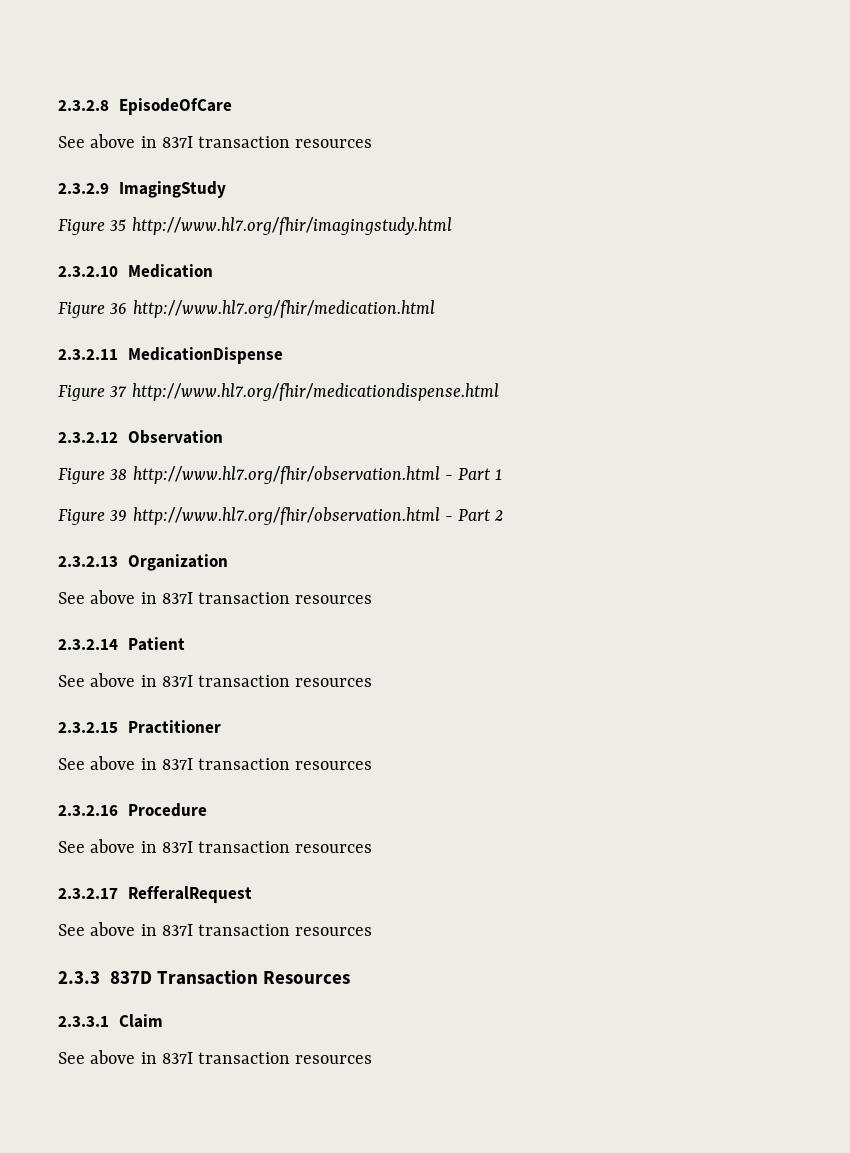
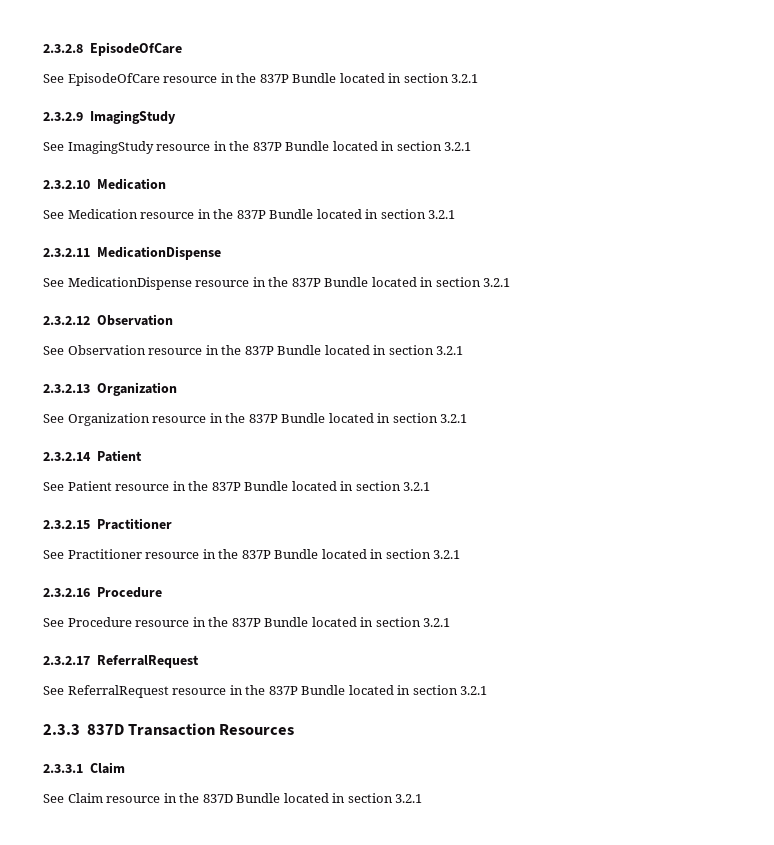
  2.3.2.8 EpisodeOfCare
- See above in 837I transaction resources
+ See EpisodeOfCare resource in the 837P Bundle located in section 3.2.1
  2.3.2.9 ImagingStudy
- Figure 35 http://www.hl7.org/fhir/imagingstudy.html
+ See ImagingStudy resource in the 837P Bundle located in section 3.2.1
  2.3.2.10 Medication
- Figure 36 http://www.hl7.org/fhir/medication.html
+ See Medication resource in the 837P Bundle located in section 3.2.1
  2.3.2.11 MedicationDispense
- Figure 37 http://www.hl7.org/fhir/medicationdispense.html
+ See MedicationDispense resource in the 837P Bundle located in section 3.2.1
  2.3.2.12 Observation
- Figure 38 http://www.hl7.org/fhir/observation.html - Part 1
- Figure 39 http://www.hl7.org/fhir/observation.html - Part 2
+ See Observation resource in the 837P Bundle located in section 3.2.1
  2.3.2.13 Organization
- See above in 837I transaction resources
+ See Organization resource in the 837P Bundle located in section 3.2.1
  2.3.2.14 Patient
- See above in 837I transaction resources
+ See Patient resource in the 837P Bundle located in section 3.2.1
  2.3.2.15 Practitioner
- See above in 837I transaction resources
+ See Practitioner resource in the 837P Bundle located in section 3.2.1
  2.3.2.16 Procedure
- See above in 837I transaction resources
+ See Procedure resource in the 837P Bundle located in section 3.2.1
- 2.3.2.17 RefferalRequest
- See above in 837I transaction resources
+ 2.3.2.17 ReferralRequest
+ See ReferralRequest resource in the 837P Bundle located in section 3.2.1
  2.3.3.1 Claim
- See above in 837I transaction resources
+ See Claim resource in the 837D Bundle located in section 3.2.1

